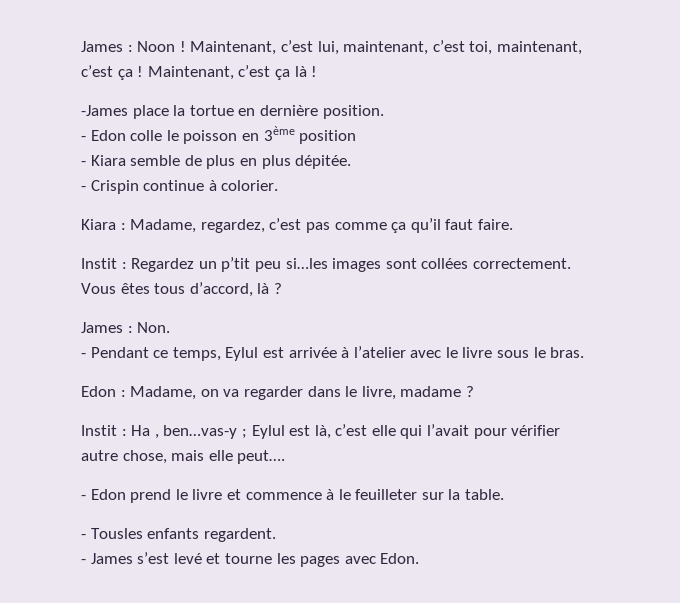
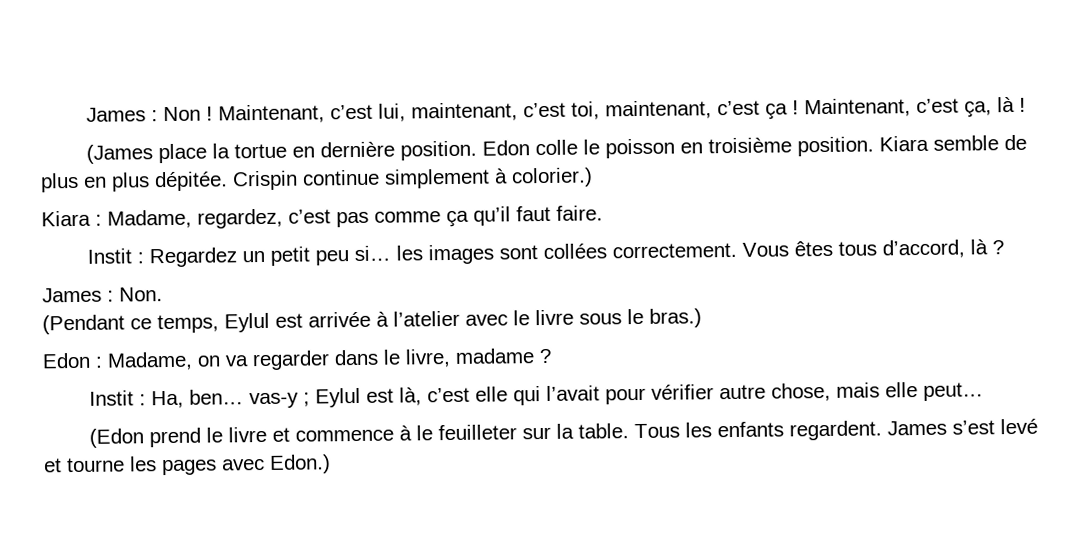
- James : Noon !
+ James : Non !
- Maintenant, c’est ça là !
+ Maintenant, c’est ça, là !
- -James place la tortue en dernière position.
- - Edon colle le poisson en 3ème position
- - Kiara semble de plus en plus dépitée.
- - Crispin continue à colorier.
+ (James place la tortue en dernière position. Edon colle le poisson en troisième position. Kiara semble de plus en plus dépitée. Crispin continue simplement à colorier.)
- Instit : Regardez un p’tit peu si…les images sont collées correctement.
+ Instit : Regardez un petit peu si… les images sont collées correctement.
- - Pendant ce temps, Eylul est arrivée à l’atelier avec le livre sous le bras.
+ (Pendant ce temps, Eylul est arrivée à l’atelier avec le livre sous le bras.)
- Instit : Ha , ben…vas-y ; Eylul est là, c’est elle qui l’avait pour vérifier autre chose, mais elle peut….
- - Edon prend le livre et commence à le feuilleter sur la table.
- - Tousles enfants regardent.
- - James s’est levé et tourne les pages avec Edon.
+ Instit : Ha, ben… vas-y ; Eylul est là, c’est elle qui l’avait pour vérifier autre chose, mais elle peut…
+ (Edon prend le livre et commence à le feuilleter sur la table. Tous les enfants regardent. James s’est levé et tourne les pages avec Edon.)

